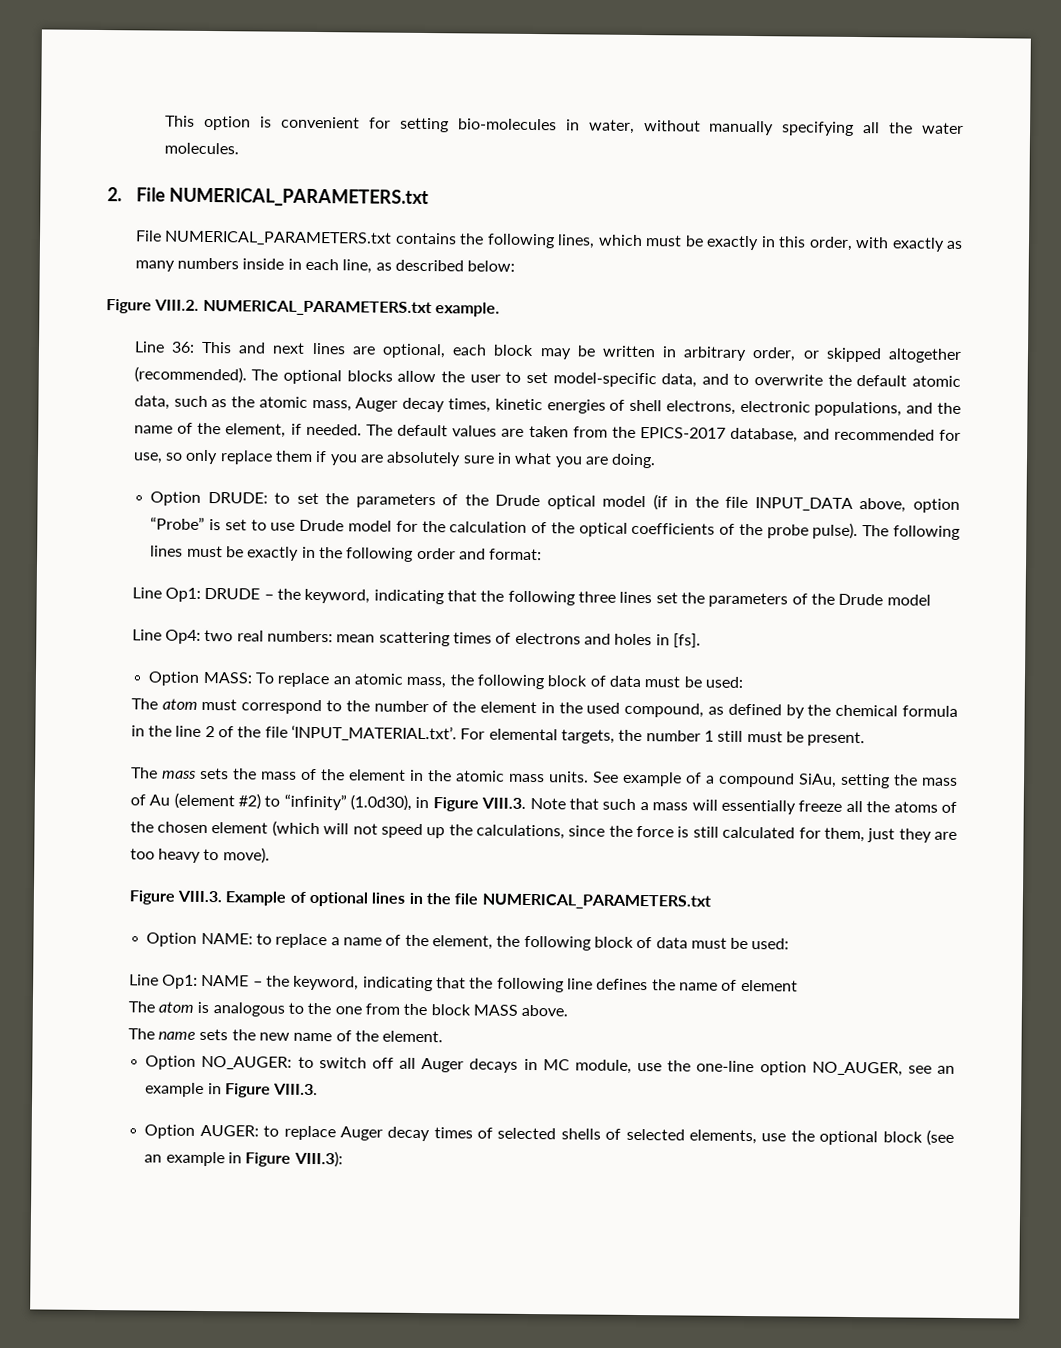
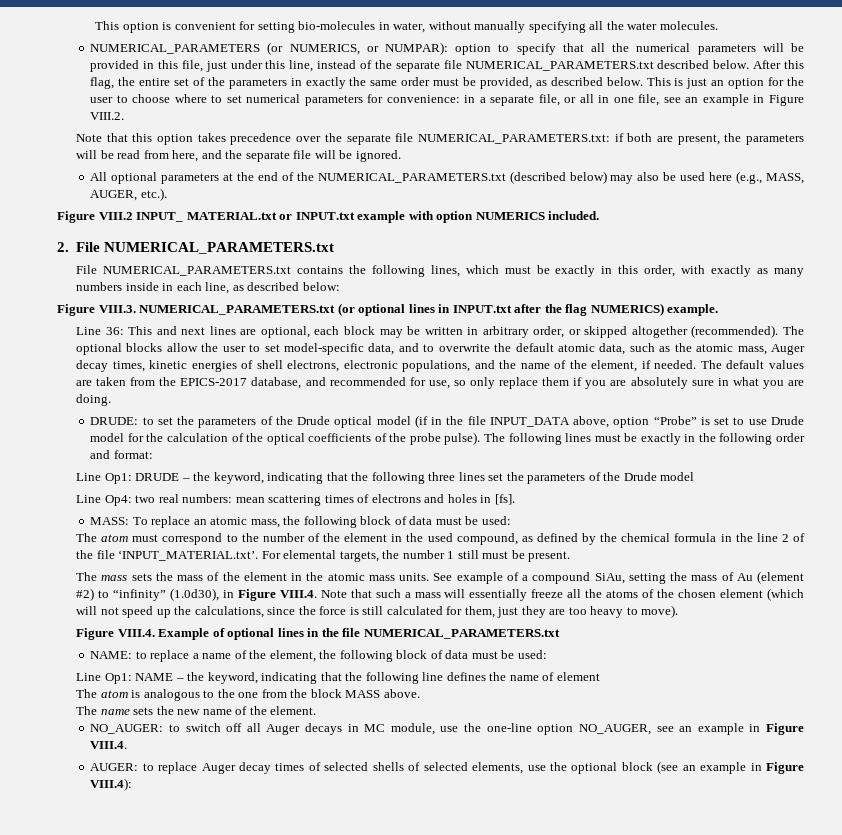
+ NUMERICAL_PARAMETERS (or NUMERICS, or NUMPAR): option to specify that all the numerical parameters will be provided in this file, just under this line, instead of the separate file NUMERICAL_PARAMETERS.txt described below. After this flag, the entire set of the parameters in exactly the same order must be provided, as described below. This is just an option for the user to choose where to set numerical parameters for convenience: in a separate file, or all in one file, see an example in Figure VIII.2.
+ Note that this option takes precedence over the separate file NUMERICAL_PARAMETERS.txt: if both are present, the parameters will be read from here, and the separate file will be ignored.
+ All optional parameters at the end of the NUMERICAL_PARAMETERS.txt (described below) may also be used here (e.g., MASS, AUGER, etc.).
+ Figure VIII.2 INPUT_ MATERIAL.txt or INPUT.txt example with option NUMERICS included.
- Figure VIII.2. NUMERICAL_PARAMETERS.txt example.
+ Figure VIII.3. NUMERICAL_PARAMETERS.txt (or optional lines in INPUT.txt after the flag NUMERICS) example.
- Option DRUDE: to set the parameters of the Drude optical model (if in the file INPUT_DATA above, option “Probe” is set to use Drude model for the calculation of the optical coefficients of the probe pulse).
+ DRUDE: to set the parameters of the Drude optical model (if in the file INPUT_DATA above, option “Probe” is set to use Drude model for the calculation of the optical coefficients of the probe pulse).
- Option MASS: To replace an atomic mass, the following block of data must be used:
+ MASS: To replace an atomic mass, the following block of data must be used:
- See example of a compound SiAu, setting the mass of Au (element #2) to “infinity” (1.0d30), in Figure VIII.3. Note that such a mass will essentially freeze all the atoms of the chosen element (which will not speed up the calculations, since the force is still calculated for them, just they are too heavy to move).
+ See example of a compound SiAu, setting the mass of Au (element #2) to “infinity” (1.0d30), in Figure VIII.4. Note that such a mass will essentially freeze all the atoms of the chosen element (which will not speed up the calculations, since the force is still calculated for them, just they are too heavy to move).
- Figure VIII.3. Example of optional lines in the file NUMERICAL_PARAMETERS.txt
+ Figure VIII.4. Example of optional lines in the file NUMERICAL_PARAMETERS.txt
- Option NAME: to replace a name of the element, the following block of data must be used:
+ NAME: to replace a name of the element, the following block of data must be used:
- Option NO_AUGER: to switch off all Auger decays in MC module, use the one-line option NO_AUGER, see an example in Figure VIII.3.
- Option AUGER: to replace Auger decay times of selected shells of selected elements, use the optional block (see an example in Figure VIII.3):
+ NO_AUGER: to switch off all Auger decays in MC module, use the one-line option NO_AUGER, see an example in Figure VIII.4.
+ AUGER: to replace Auger decay times of selected shells of selected elements, use the optional block (see an example in Figure VIII.4):

